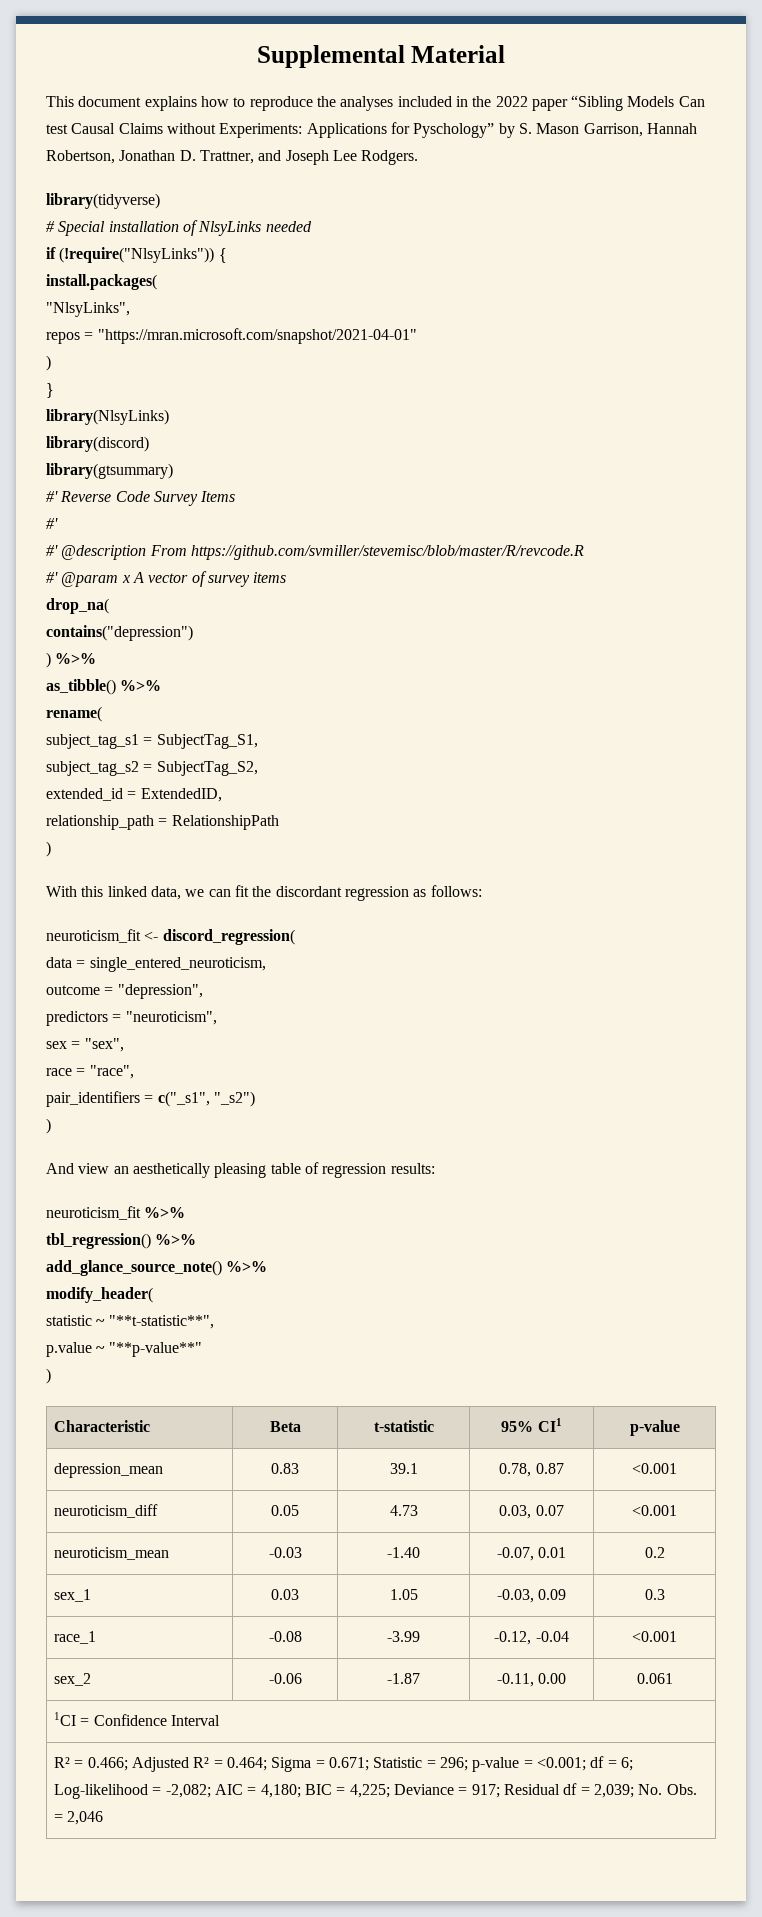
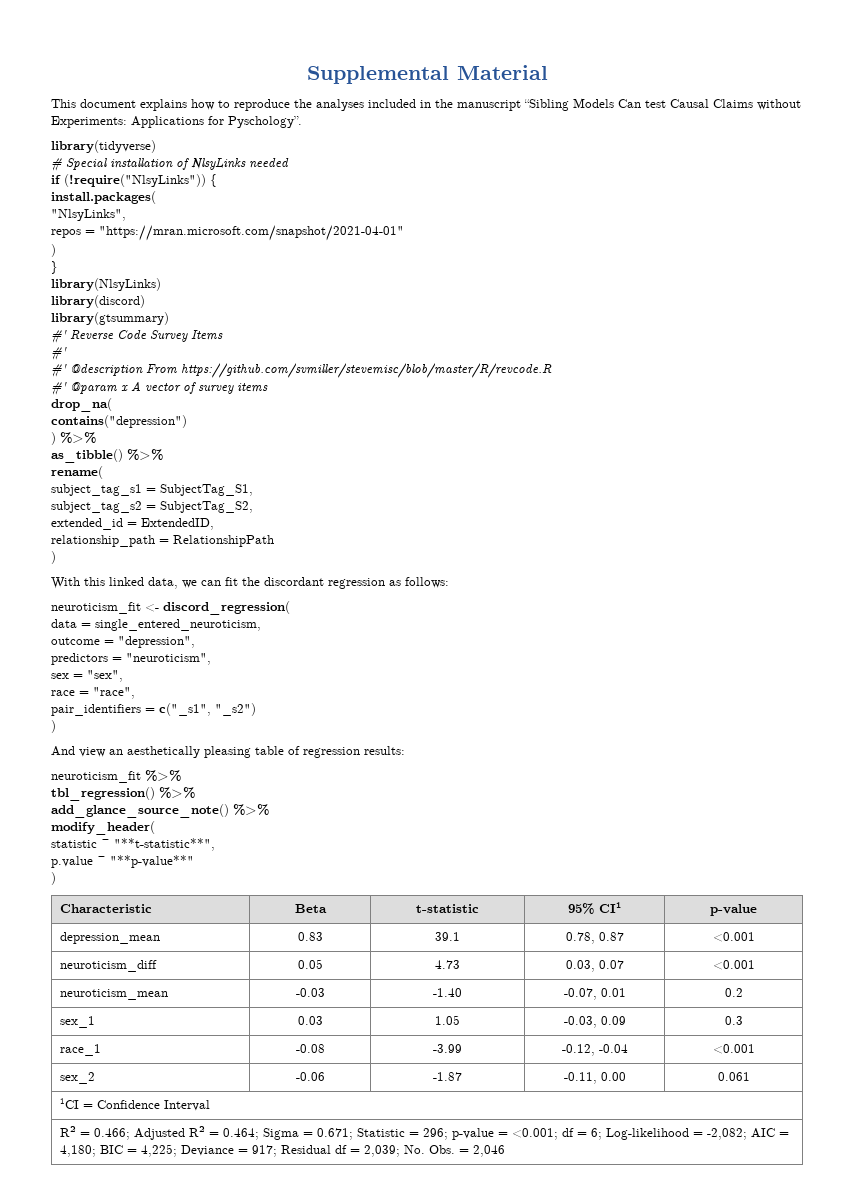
- This document explains how to reproduce the analyses included in the 2022 paper “Sibling Models Can test Causal Claims without Experiments: Applications for Pyschology” by S. Mason Garrison, Hannah Robertson, Jonathan D. Trattner, and Joseph Lee Rodgers.
+ This document explains how to reproduce the analyses included in the manuscript “Sibling Models Can test Causal Claims without Experiments: Applications for Pyschology”.

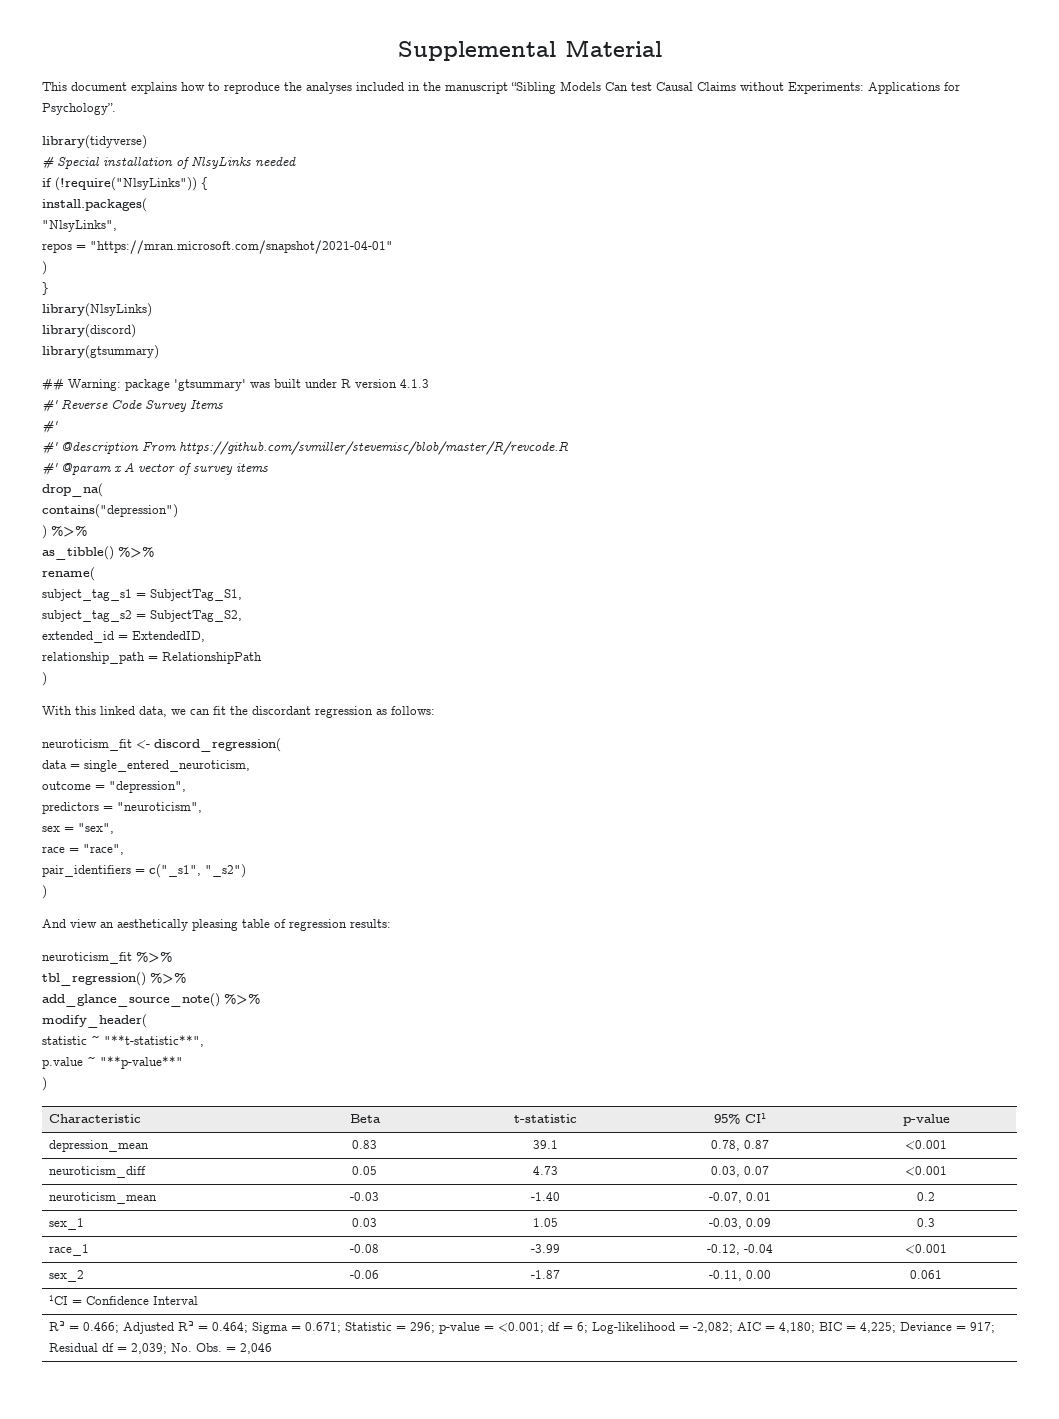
- This document explains how to reproduce the analyses included in the manuscript “Sibling Models Can test Causal Claims without Experiments: Applications for Pyschology”.
+ This document explains how to reproduce the analyses included in the manuscript “Sibling Models Can test Causal Claims without Experiments: Applications for Psychology”.
+ ## Warning: package 'gtsummary' was built under R version 4.1.3

